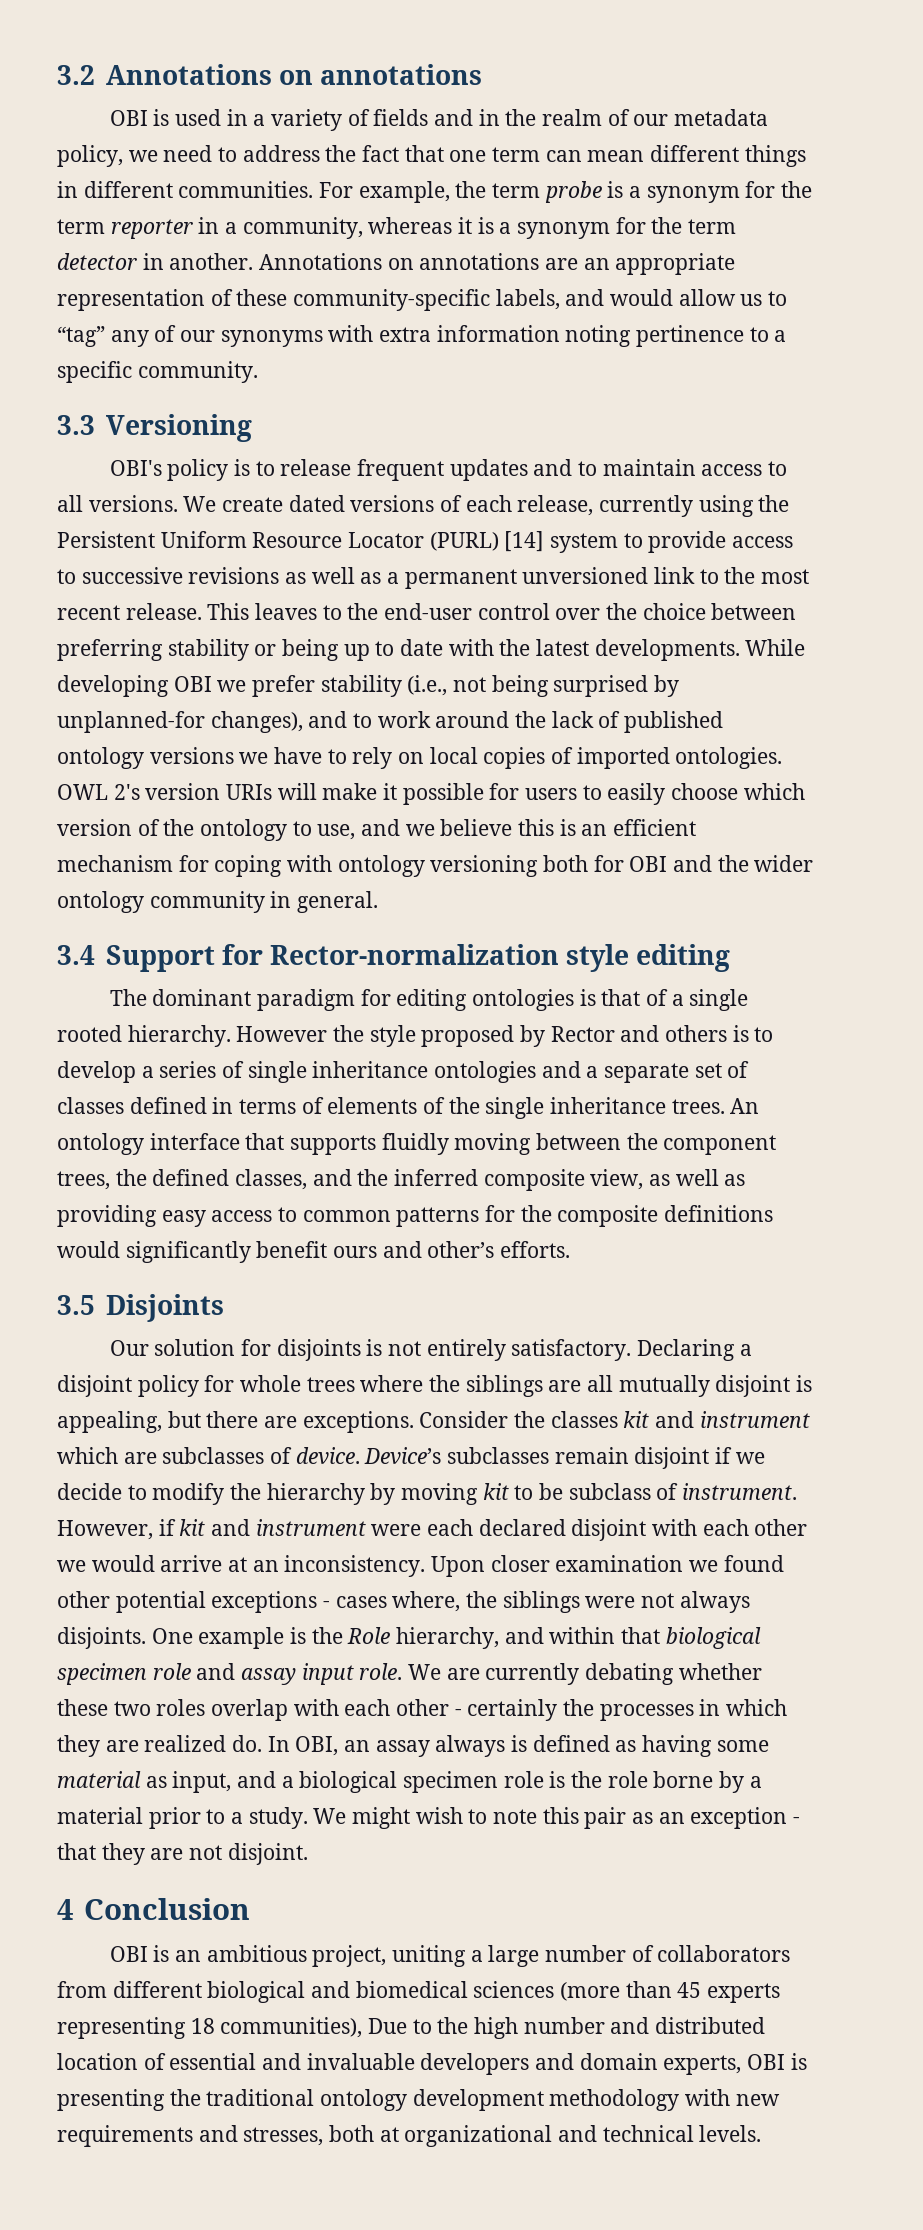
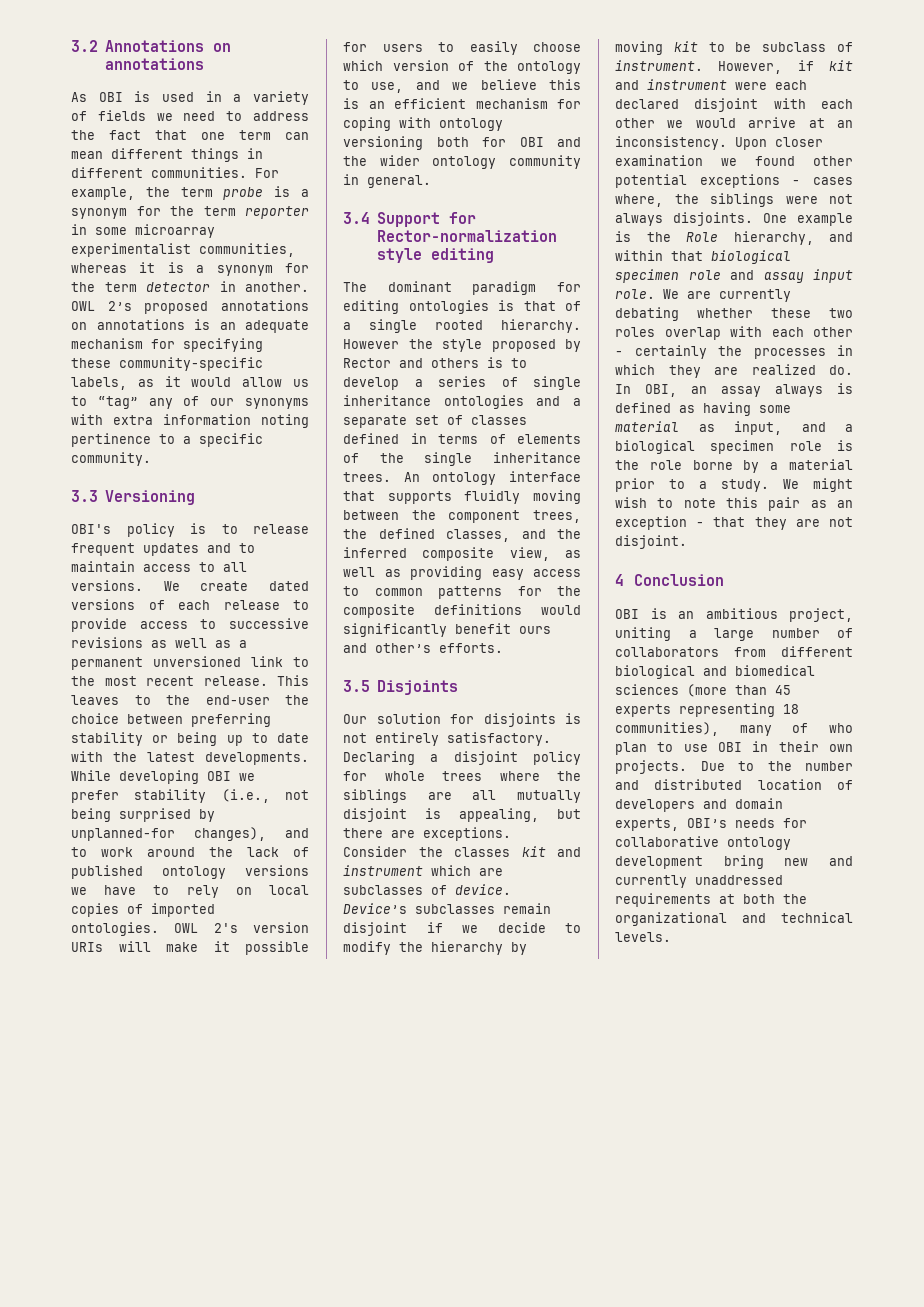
- OBI is used in a variety of fields and in the realm of our metadata policy, we need to address the fact that one term can mean different things in different communities.
+ As OBI is used in a variety of fields we need to address the fact that one term can mean different things in different communities.
- For example, the term probe is a synonym for the term reporter in a community, whereas it is a synonym for the term detector in another.
+ For example, the term probe is a synonym for the term reporter in some microarray experimentalist communities, whereas it is a synonym for the term detector in another.
- Annotations on annotations are an appropriate representation of these community-specific labels, and would allow us to “tag” any of our synonyms with extra information noting pertinence to a specific community.
+ OWL 2’s proposed annotations on annotations is an adequate mechanism for specifying these community-specific labels, as it would allow us to “tag” any of our synonyms with extra information noting pertinence to a specific community.
- We create dated versions of each release, currently using the Persistent Uniform Resource Locator (PURL) [14] system to provide access to successive revisions as well as a permanent unversioned link to the most recent release.
+ We create dated versions of each release to provide access to successive revisions as well as a permanent unversioned link to the most recent release.
- This leaves to the end-user control over the choice between preferring stability or being up to date with the latest developments.
+ This leaves to the end-user the choice between preferring stability or being up to date with the latest developments.
- OBI is an ambitious project, uniting a large number of collaborators from different biological and biomedical sciences (more than 45 experts representing 18 communities), Due to the high number and distributed location of essential and invaluable developers and domain experts, OBI is presenting the traditional ontology development methodology with new requirements and stresses, both at organizational and technical levels.
+ OBI is an ambitious project, uniting a large number of collaborators from different biological and biomedical sciences (more than 45 experts representing 18 communities), many of who plan to use OBI in their own projects. Due to the number and distributed location of developers and domain experts, OBI’s needs for collaborative ontology development bring new and currently unaddressed requirements at both the organizational and technical levels.

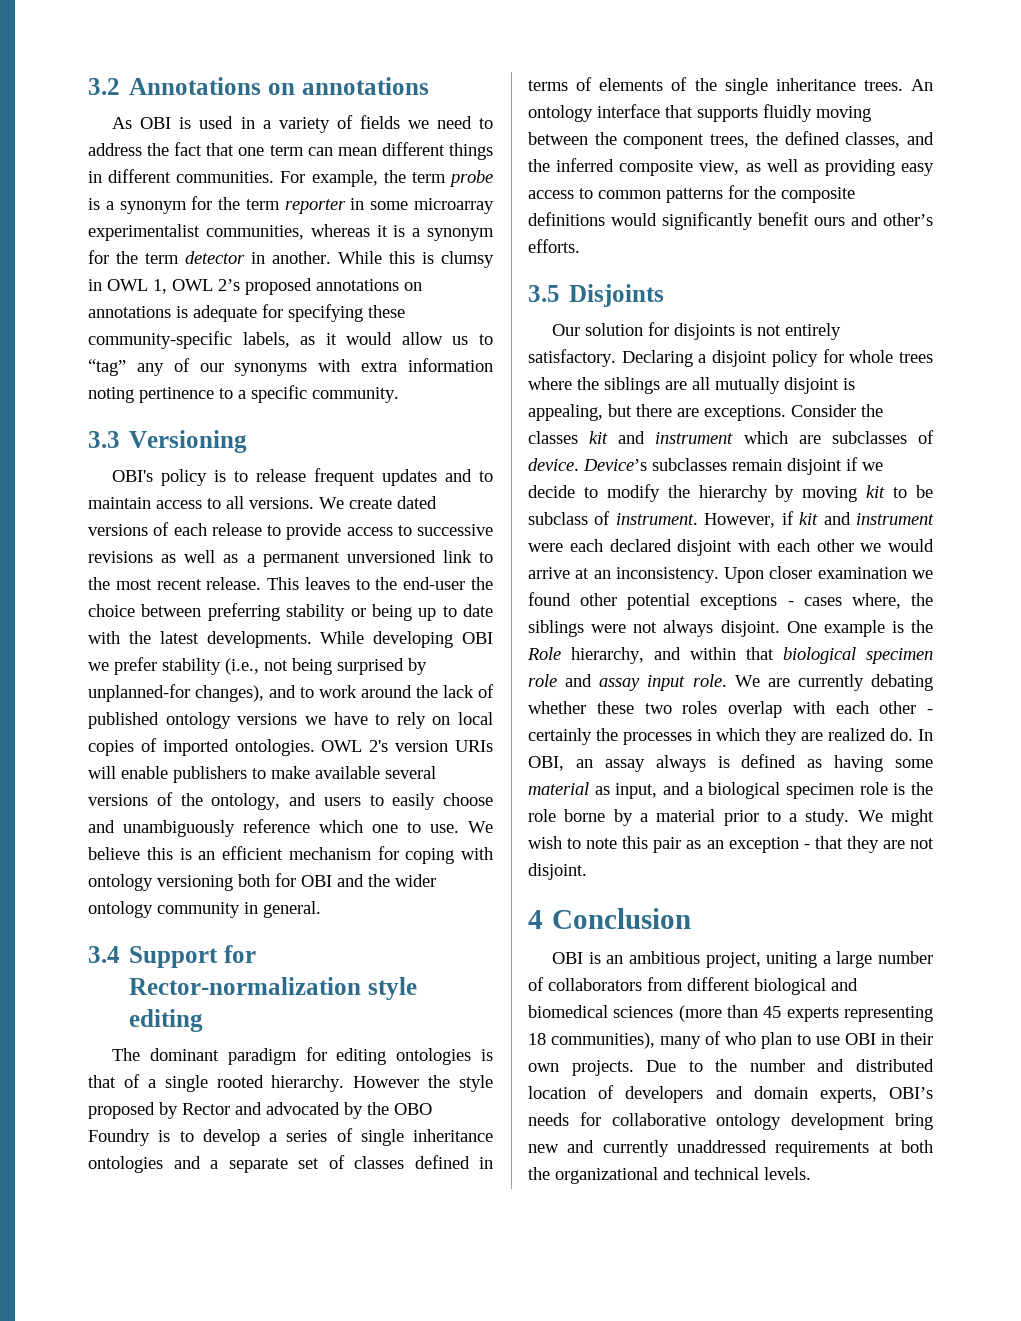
- OWL 2’s proposed annotations on annotations is an adequate mechanism for specifying these community-specific labels, as it would allow us to “tag” any of our synonyms with extra information noting pertinence to a specific community.
+ While this is clumsy in OWL 1, OWL 2’s proposed annotations on annotations is adequate for specifying these community-specific labels, as it would allow us to “tag” any of our synonyms with extra information noting pertinence to a specific community.
- OWL 2's version URIs will make it possible for users to easily choose which version of the ontology to use, and we believe this is an efficient mechanism for coping with ontology versioning both for OBI and the wider ontology community in general.
+ OWL 2's version URIs will enable publishers to make available several versions of the ontology, and users to easily choose and unambiguously reference which one to use. We believe this is an efficient mechanism for coping with ontology versioning both for OBI and the wider ontology community in general.
- However the style proposed by Rector and others is to develop a series of single inheritance ontologies and a separate set of classes defined in terms of elements of the single inheritance trees.
+ However the style proposed by Rector and advocated by the OBO Foundry is to develop a series of single inheritance ontologies and a separate set of classes defined in terms of elements of the single inheritance trees.
- Upon closer examination we found other potential exceptions - cases where, the siblings were not always disjoints.
+ Upon closer examination we found other potential exceptions - cases where, the siblings were not always disjoint.

